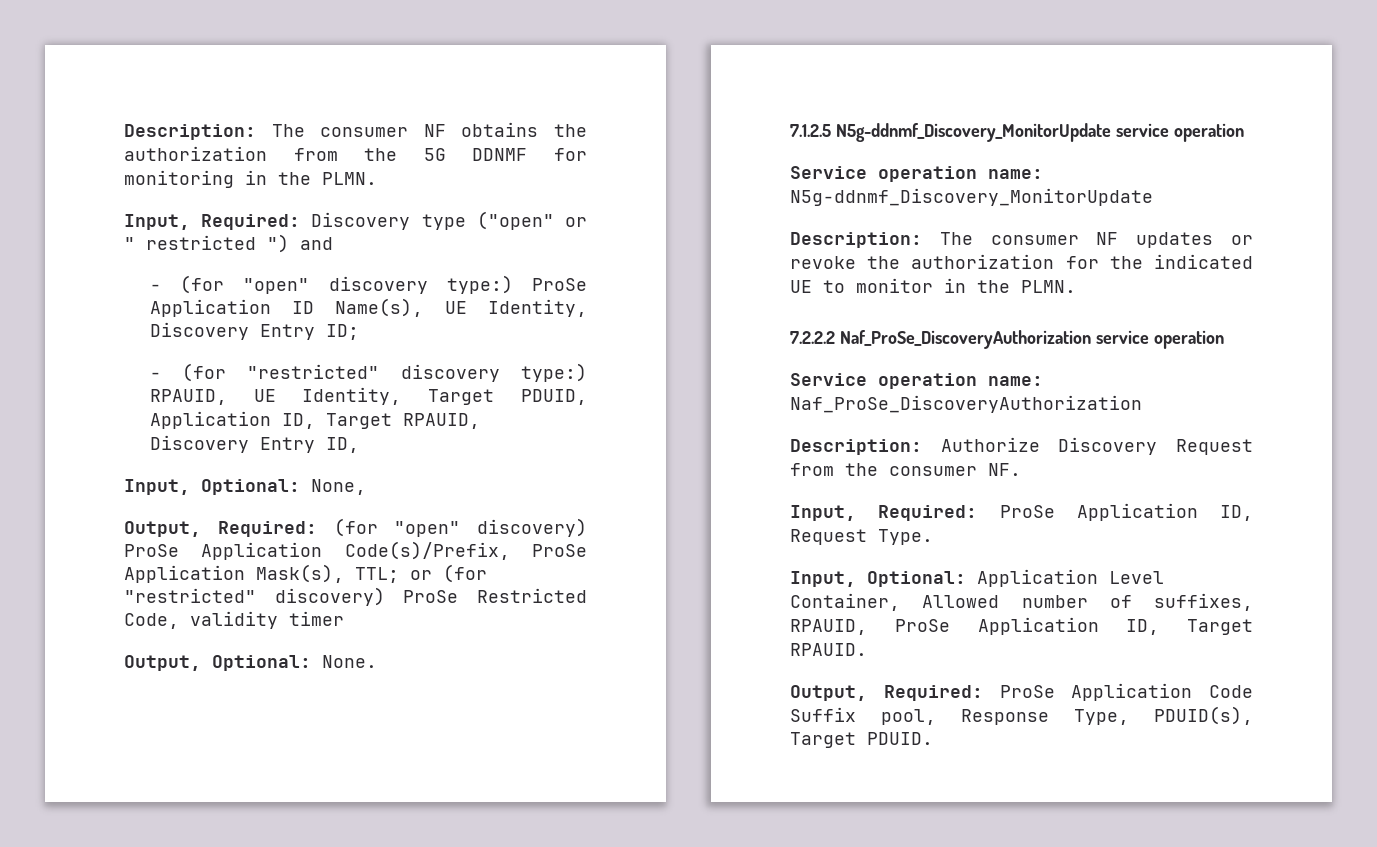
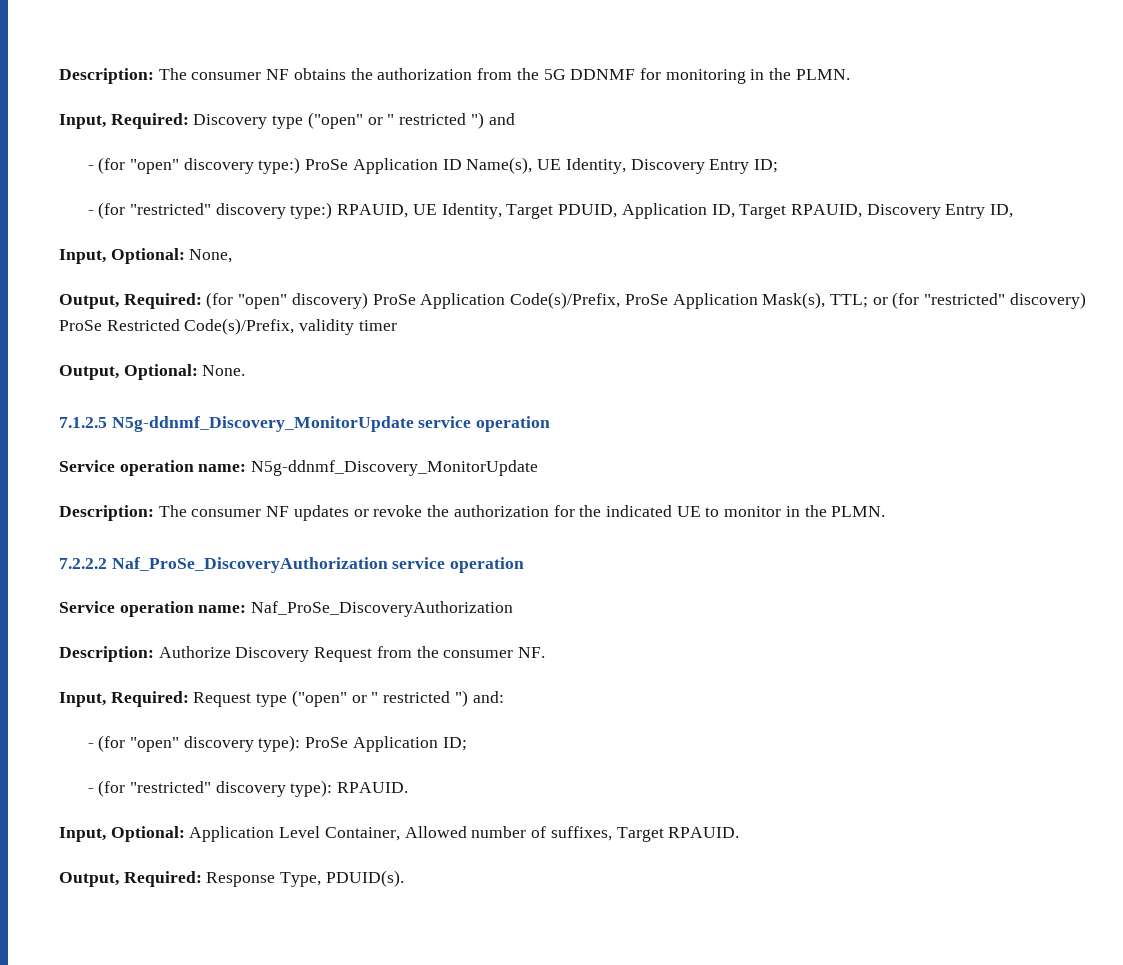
- Output, Required: (for "open" discovery) ProSe Application Code(s)/Prefix, ProSe Application Mask(s), TTL; or (for "restricted" discovery) ProSe Restricted Code, validity timer
+ Output, Required: (for "open" discovery) ProSe Application Code(s)/Prefix, ProSe Application Mask(s), TTL; or (for "restricted" discovery) ProSe Restricted Code(s)/Prefix, validity timer
- Input, Required: ProSe Application ID, Request Type.
+ Input, Required: Request type ("open" or " restricted ") and:
+ - (for "open" discovery type): ProSe Application ID;
+ - (for "restricted" discovery type): RPAUID.
- Input, Optional: Application Level Container, Allowed number of suffixes, RPAUID, ProSe Application ID, Target RPAUID.
+ Input, Optional: Application Level Container, Allowed number of suffixes, Target RPAUID.
- Output, Required: ProSe Application Code Suffix pool, Response Type, PDUID(s), Target PDUID.
+ Output, Required: Response Type, PDUID(s).

